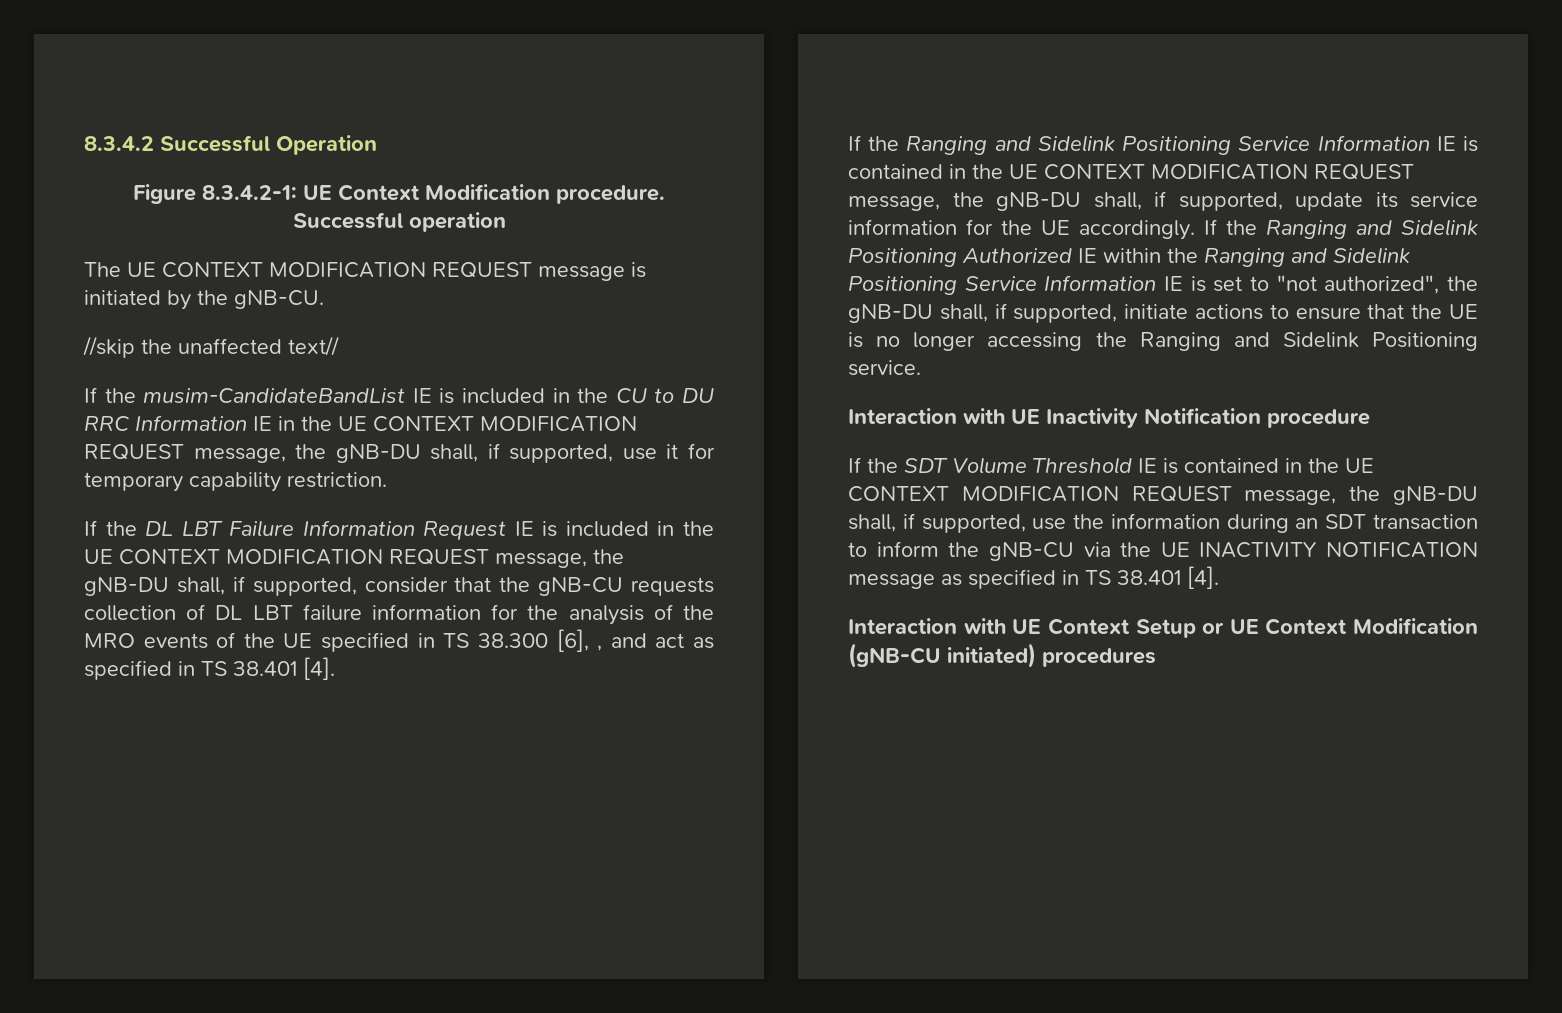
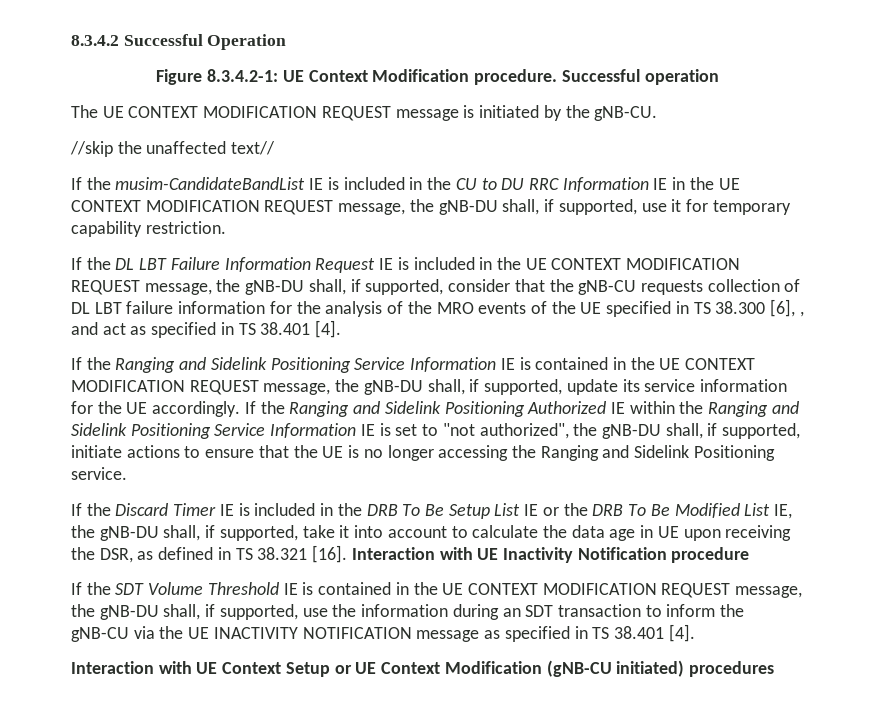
+ If the Discard Timer IE is included in the DRB To Be Setup List IE or the DRB To Be Modified List IE, the gNB-DU shall, if supported, take it into account to calculate the data age in UE upon receiving the DSR, as defined in TS 38.321 [16].

